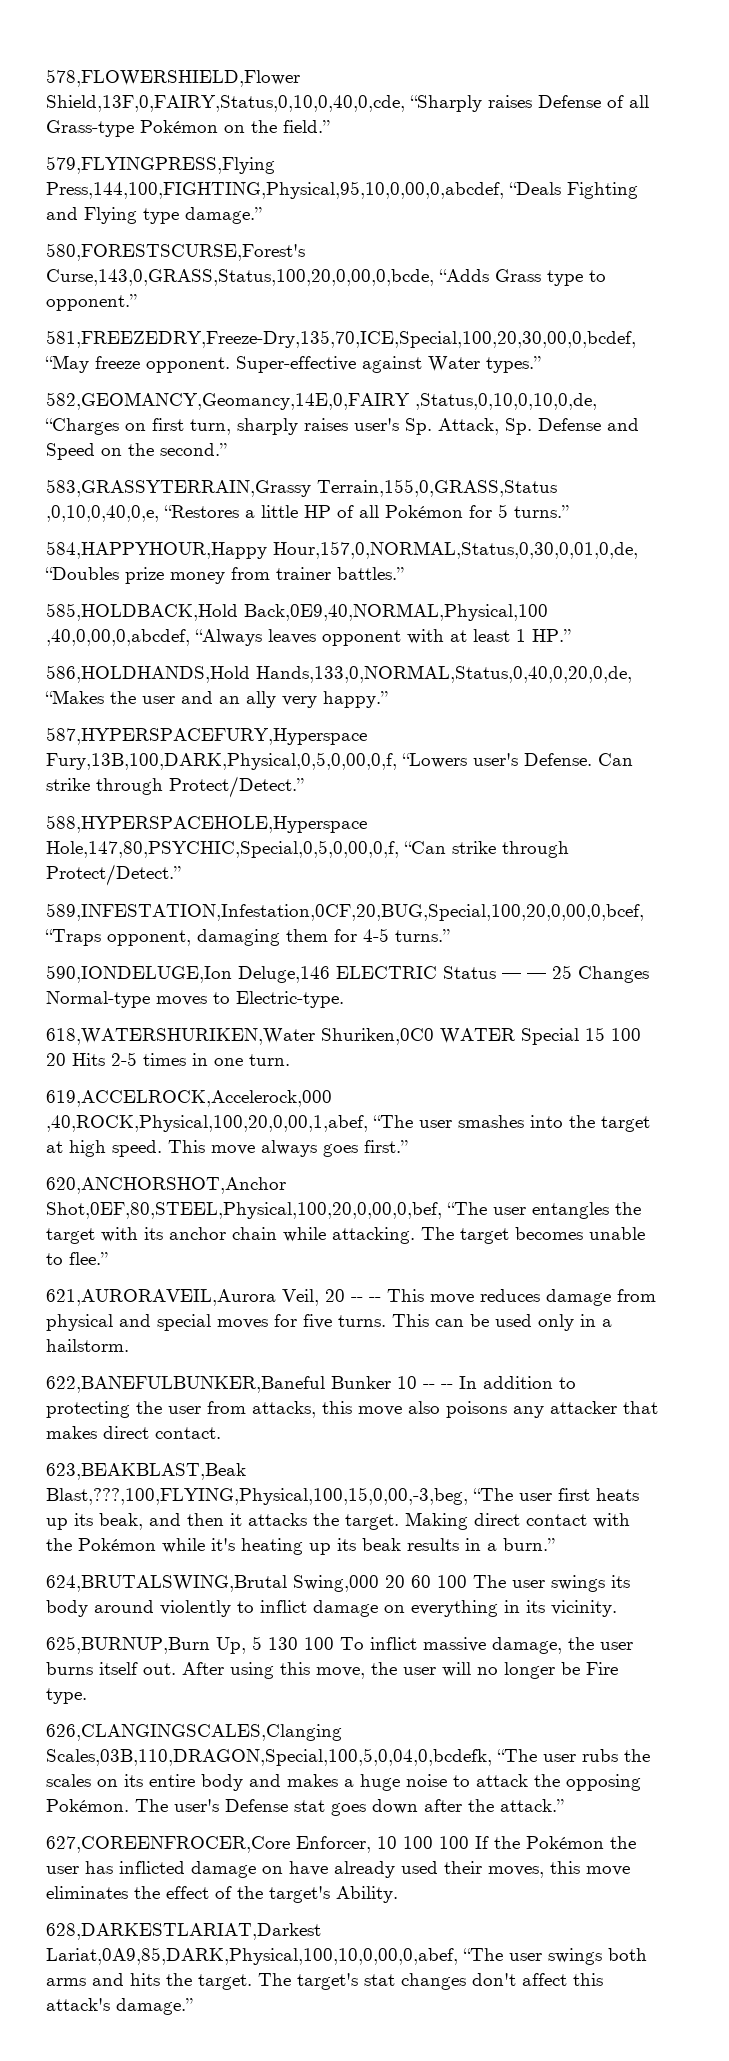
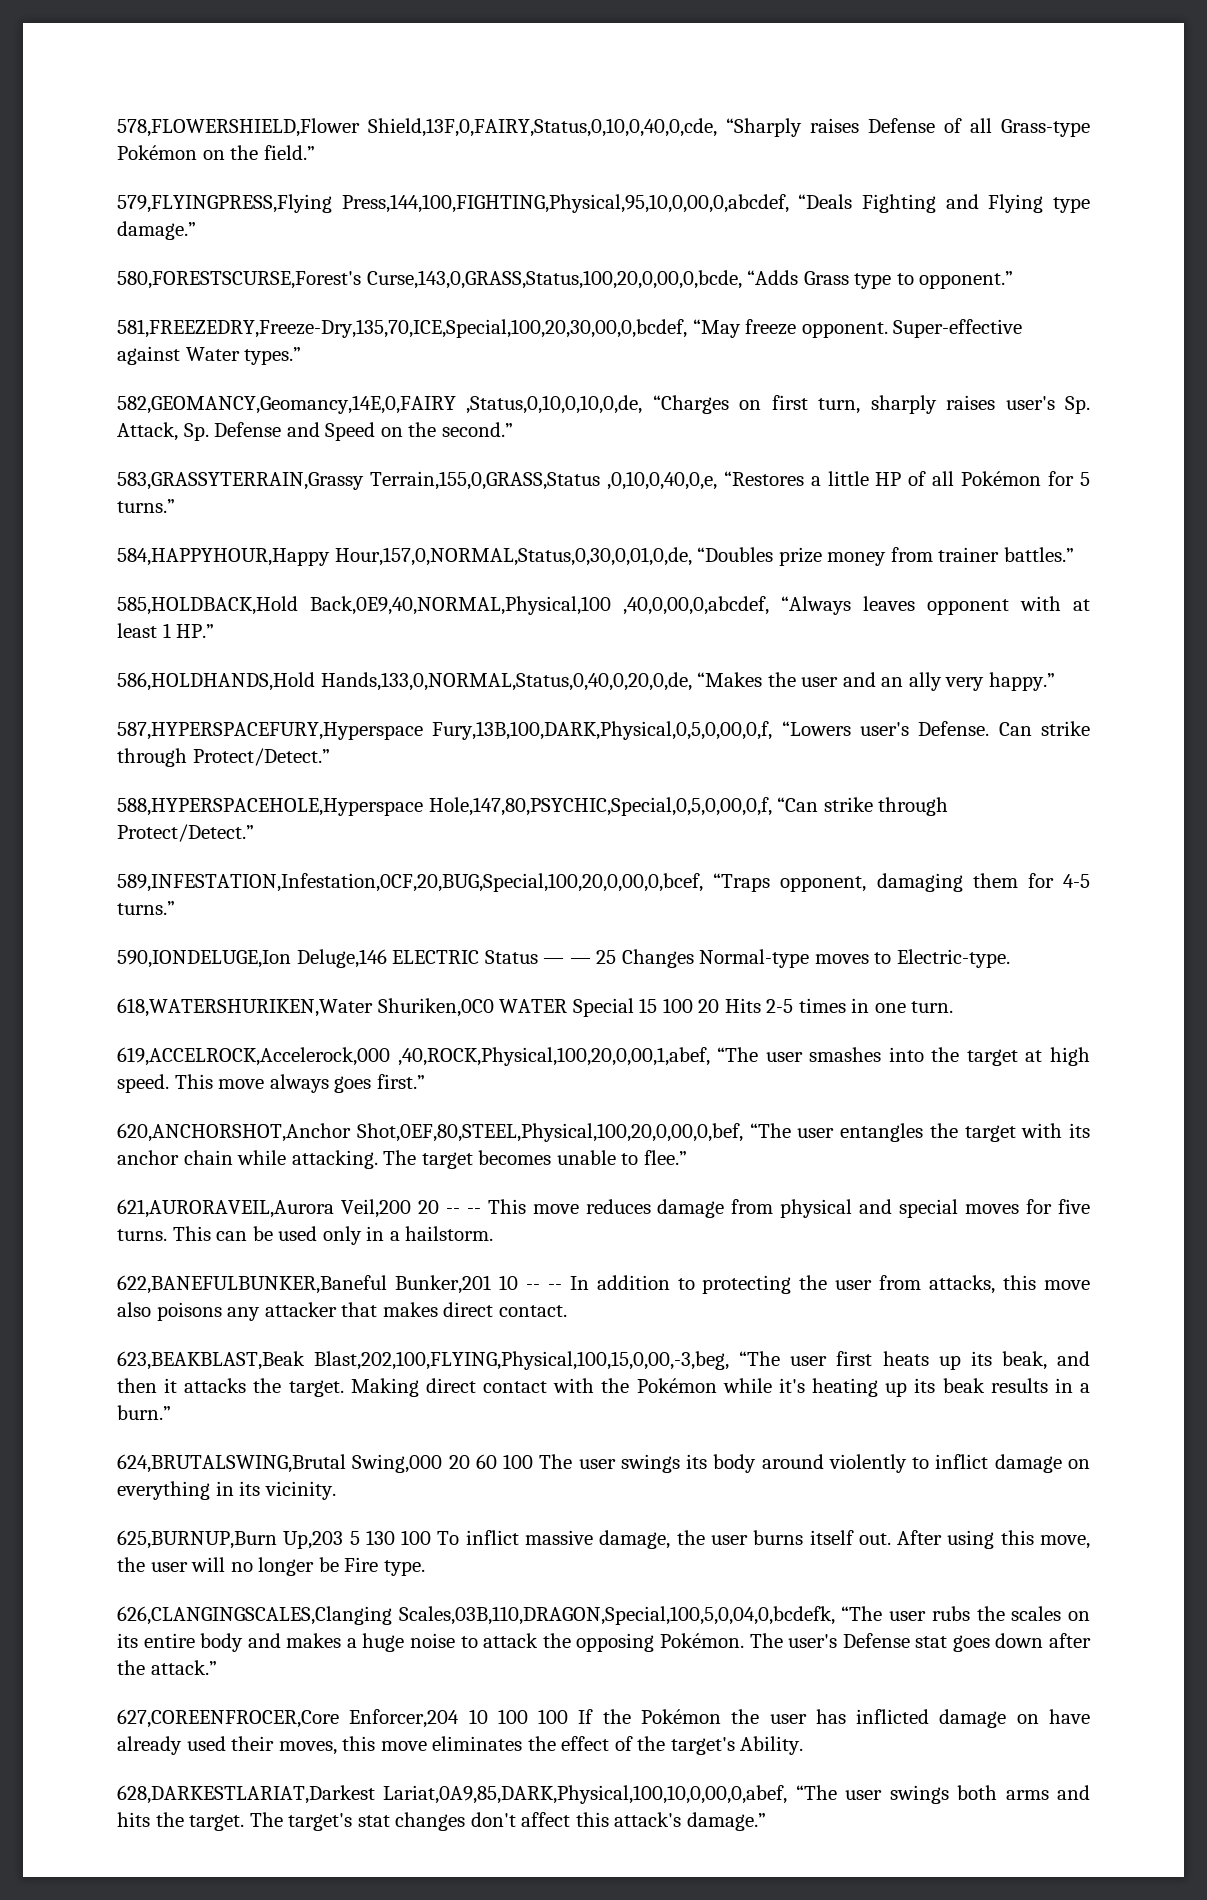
- 621,AURORAVEIL,Aurora Veil, 20 -- -- This move reduces damage from physical and special moves for five turns.
+ 621,AURORAVEIL,Aurora Veil,200 20 -- -- This move reduces damage from physical and special moves for five turns.
- 622,BANEFULBUNKER,Baneful Bunker 10 -- -- In addition to protecting the user from attacks, this move also poisons any attacker that makes direct contact.
+ 622,BANEFULBUNKER,Baneful Bunker,201 10 -- -- In addition to protecting the user from attacks, this move also poisons any attacker that makes direct contact.
- 623,BEAKBLAST,Beak Blast,???,100,FLYING,Physical,100,15,0,00,-3,beg, “The user first heats up its beak, and then it attacks the target.
+ 623,BEAKBLAST,Beak Blast,202,100,FLYING,Physical,100,15,0,00,-3,beg, “The user first heats up its beak, and then it attacks the target.
- 625,BURNUP,Burn Up, 5 130 100 To inflict massive damage, the user burns itself out.
+ 625,BURNUP,Burn Up,203 5 130 100 To inflict massive damage, the user burns itself out.
- 627,COREENFROCER,Core Enforcer, 10 100 100 If the Pokémon the user has inflicted damage on have already used their moves, this move eliminates the effect of the target's Ability.
+ 627,COREENFROCER,Core Enforcer,204 10 100 100 If the Pokémon the user has inflicted damage on have already used their moves, this move eliminates the effect of the target's Ability.

